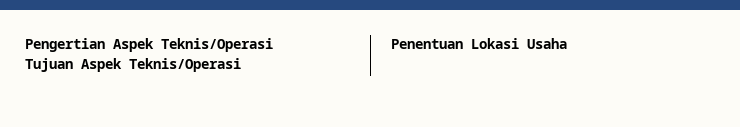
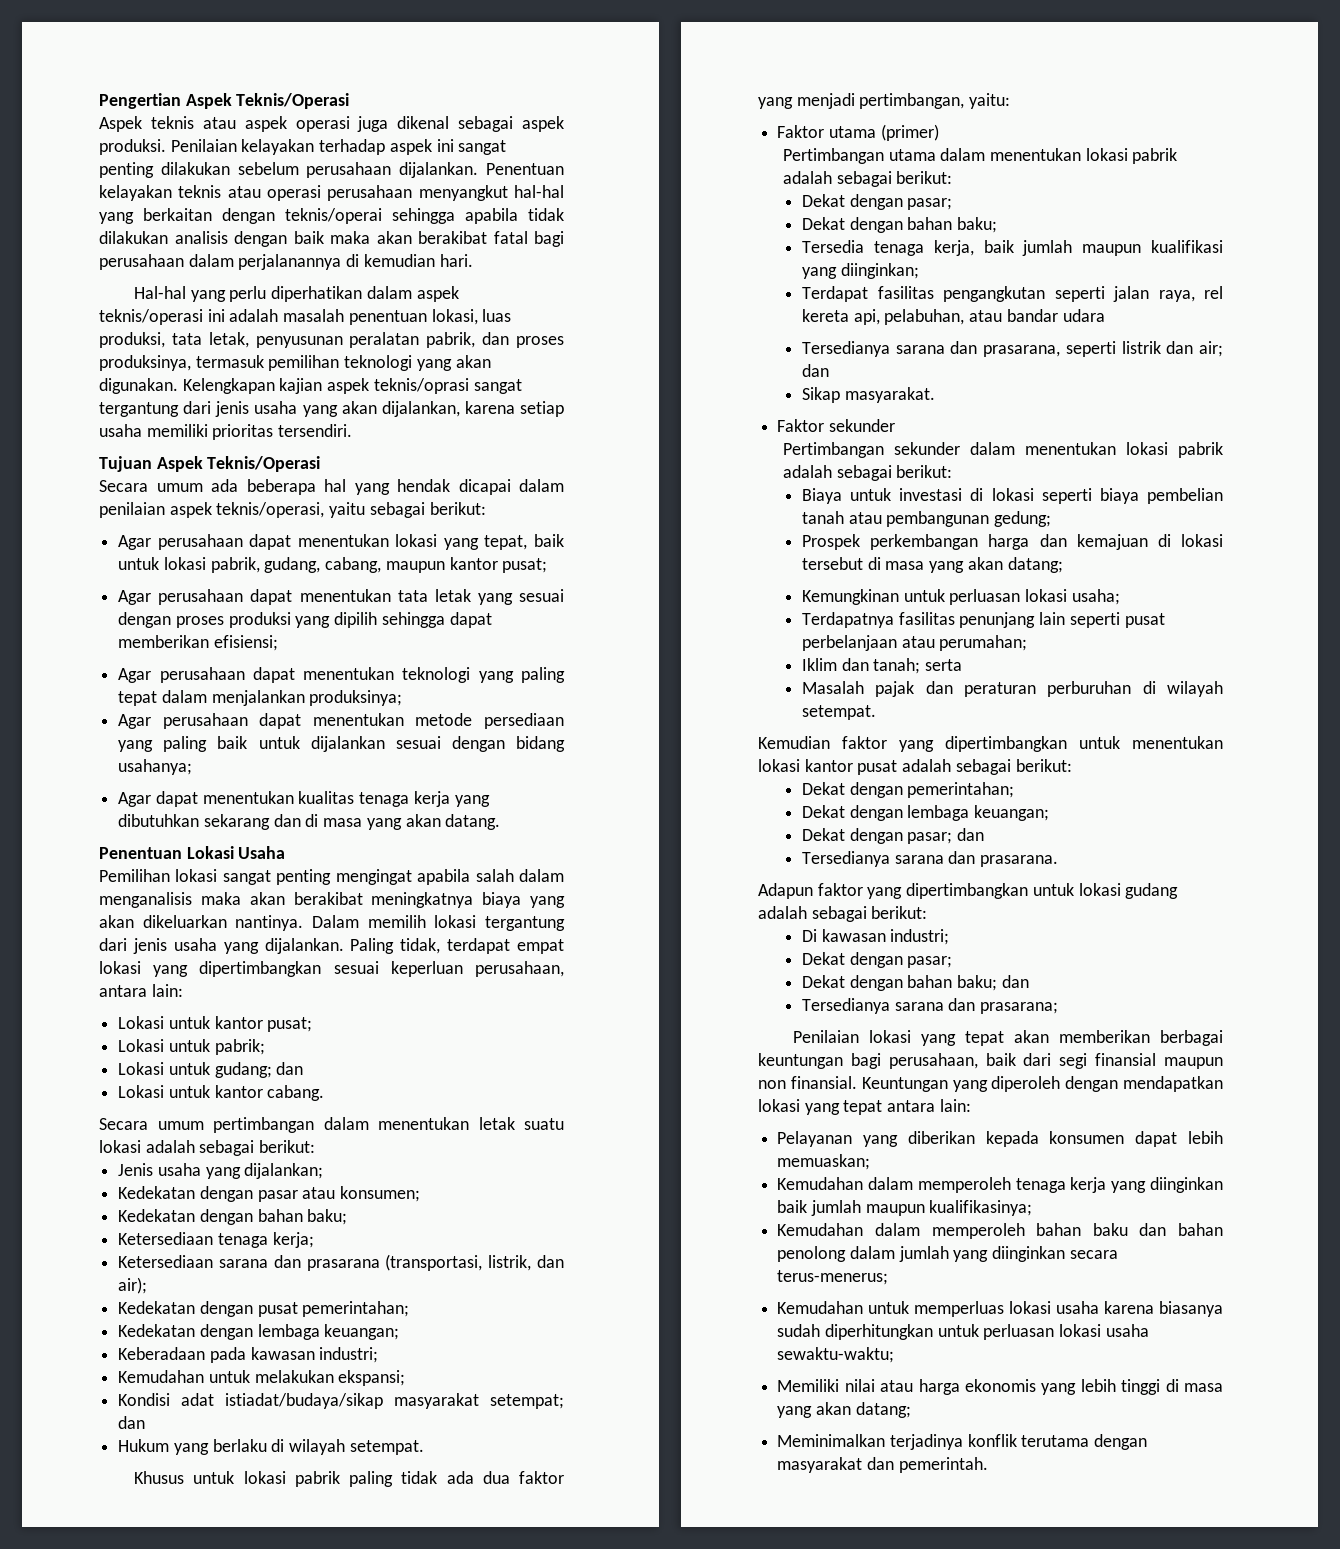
+ Aspek teknis atau aspek operasi juga dikenal sebagai aspek produksi. Penilaian kelayakan terhadap aspek ini sangat penting dilakukan sebelum perusahaan dijalankan. Penentuan kelayakan teknis atau operasi perusahaan menyangkut hal-hal yang berkaitan dengan teknis/operai sehingga apabila tidak dilakukan analisis dengan baik maka akan berakibat fatal bagi perusahaan dalam perjalanannya di kemudian hari.
+ Hal-hal yang perlu diperhatikan dalam aspek teknis/operasi ini adalah masalah penentuan lokasi, luas produksi, tata letak, penyusunan peralatan pabrik, dan proses produksinya, termasuk pemilihan teknologi yang akan digunakan. Kelengkapan kajian aspek teknis/oprasi sangat tergantung dari jenis usaha yang akan dijalankan, karena setiap usaha memiliki prioritas tersendiri.
  Tujuan Aspek Teknis/Operasi
+ Secara umum ada beberapa hal yang hendak dicapai dalam penilaian aspek teknis/operasi, yaitu sebagai berikut:
+ Agar perusahaan dapat menentukan lokasi yang tepat, baik untuk lokasi pabrik, gudang, cabang, maupun kantor pusat;
+ Agar perusahaan dapat menentukan tata letak yang sesuai dengan proses produksi yang dipilih sehingga dapat memberikan efisiensi;
+ Agar perusahaan dapat menentukan teknologi yang paling tepat dalam menjalankan produksinya;
+ Agar perusahaan dapat menentukan metode persediaan yang paling baik untuk dijalankan sesuai dengan bidang usahanya;
+ Agar dapat menentukan kualitas tenaga kerja yang dibutuhkan sekarang dan di masa yang akan datang.
  Penentuan Lokasi Usaha
+ Pemilihan lokasi sangat penting mengingat apabila salah dalam menganalisis maka akan berakibat meningkatnya biaya yang akan dikeluarkan nantinya. Dalam memilih lokasi tergantung dari jenis usaha yang dijalankan. Paling tidak, terdapat empat lokasi yang dipertimbangkan sesuai keperluan perusahaan, antara lain:
+ Lokasi untuk kantor pusat;
+ Lokasi untuk pabrik;
+ Lokasi untuk gudang; dan
+ Lokasi untuk kantor cabang.
+ Secara umum pertimbangan dalam menentukan letak suatu lokasi adalah sebagai berikut:
+ Jenis usaha yang dijalankan;
+ Kedekatan dengan pasar atau konsumen;
+ Kedekatan dengan bahan baku;
+ Ketersediaan tenaga kerja;
+ Ketersediaan sarana dan prasarana (transportasi, listrik, dan air);
+ Kedekatan dengan pusat pemerintahan;
+ Kedekatan dengan lembaga keuangan;
+ Keberadaan pada kawasan industri;
+ Kemudahan untuk melakukan ekspansi;
+ Kondisi adat istiadat/budaya/sikap masyarakat setempat; dan
+ Hukum yang berlaku di wilayah setempat.
+ Khusus untuk lokasi pabrik paling tidak ada dua faktor yang menjadi pertimbangan, yaitu:
+ Faktor utama (primer)
+ Pertimbangan utama dalam menentukan lokasi pabrik adalah sebagai berikut:
+ Dekat dengan pasar;
+ Dekat dengan bahan baku;
+ Tersedia tenaga kerja, baik jumlah maupun kualifikasi yang diinginkan;
+ Terdapat fasilitas pengangkutan seperti jalan raya, rel kereta api, pelabuhan, atau bandar udara
+ Tersedianya sarana dan prasarana, seperti listrik dan air; dan
+ Sikap masyarakat.
+ Faktor sekunder
+ Pertimbangan sekunder dalam menentukan lokasi pabrik adalah sebagai berikut:
+ Biaya untuk investasi di lokasi seperti biaya pembelian tanah atau pembangunan gedung;
+ Prospek perkembangan harga dan kemajuan di lokasi tersebut di masa yang akan datang;
+ Kemungkinan untuk perluasan lokasi usaha;
+ Terdapatnya fasilitas penunjang lain seperti pusat perbelanjaan atau perumahan;
+ Iklim dan tanah; serta
+ Masalah pajak dan peraturan perburuhan di wilayah setempat.
+ Kemudian faktor yang dipertimbangkan untuk menentukan lokasi kantor pusat adalah sebagai berikut:
+ Dekat dengan pemerintahan;
+ Dekat dengan lembaga keuangan;
+ Dekat dengan pasar; dan
+ Tersedianya sarana dan prasarana.
+ Adapun faktor yang dipertimbangkan untuk lokasi gudang adalah sebagai berikut:
+ Di kawasan industri;
+ Dekat dengan pasar;
+ Dekat dengan bahan baku; dan
+ Tersedianya sarana dan prasarana;
+ Penilaian lokasi yang tepat akan memberikan berbagai keuntungan bagi perusahaan, baik dari segi finansial maupun non finansial. Keuntungan yang diperoleh dengan mendapatkan lokasi yang tepat antara lain:
+ Pelayanan yang diberikan kepada konsumen dapat lebih memuaskan;
+ Kemudahan dalam memperoleh tenaga kerja yang diinginkan baik jumlah maupun kualifikasinya;
+ Kemudahan dalam memperoleh bahan baku dan bahan penolong dalam jumlah yang diinginkan secara terus-menerus;
+ Kemudahan untuk memperluas lokasi usaha karena biasanya sudah diperhitungkan untuk perluasan lokasi usaha sewaktu-waktu;
+ Memiliki nilai atau harga ekonomis yang lebih tinggi di masa yang akan datang;
+ Meminimalkan terjadinya konflik terutama dengan masyarakat dan pemerintah.

